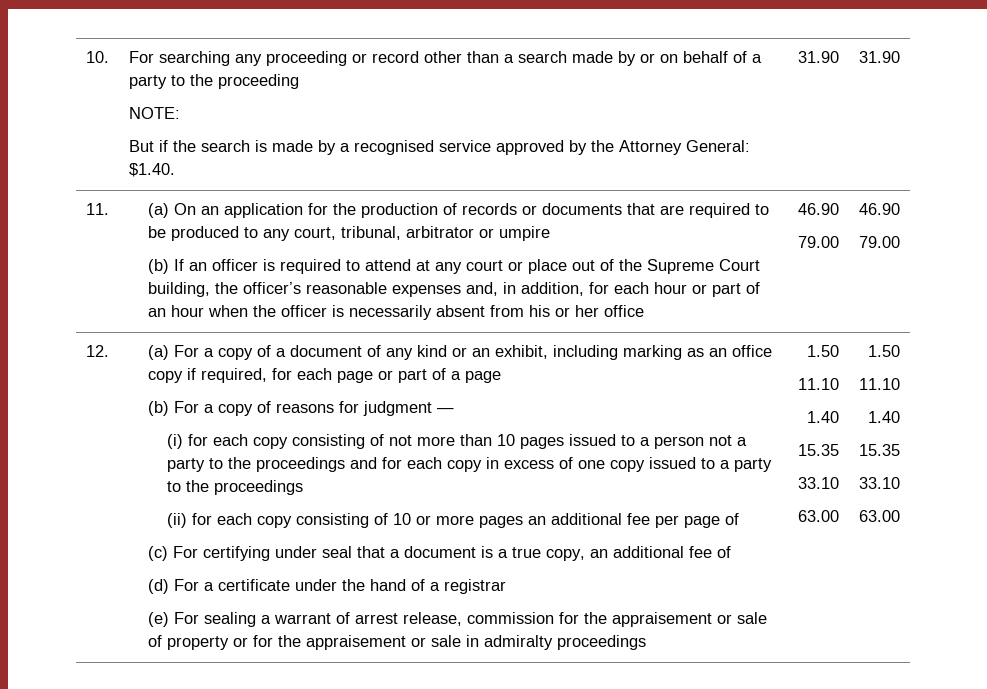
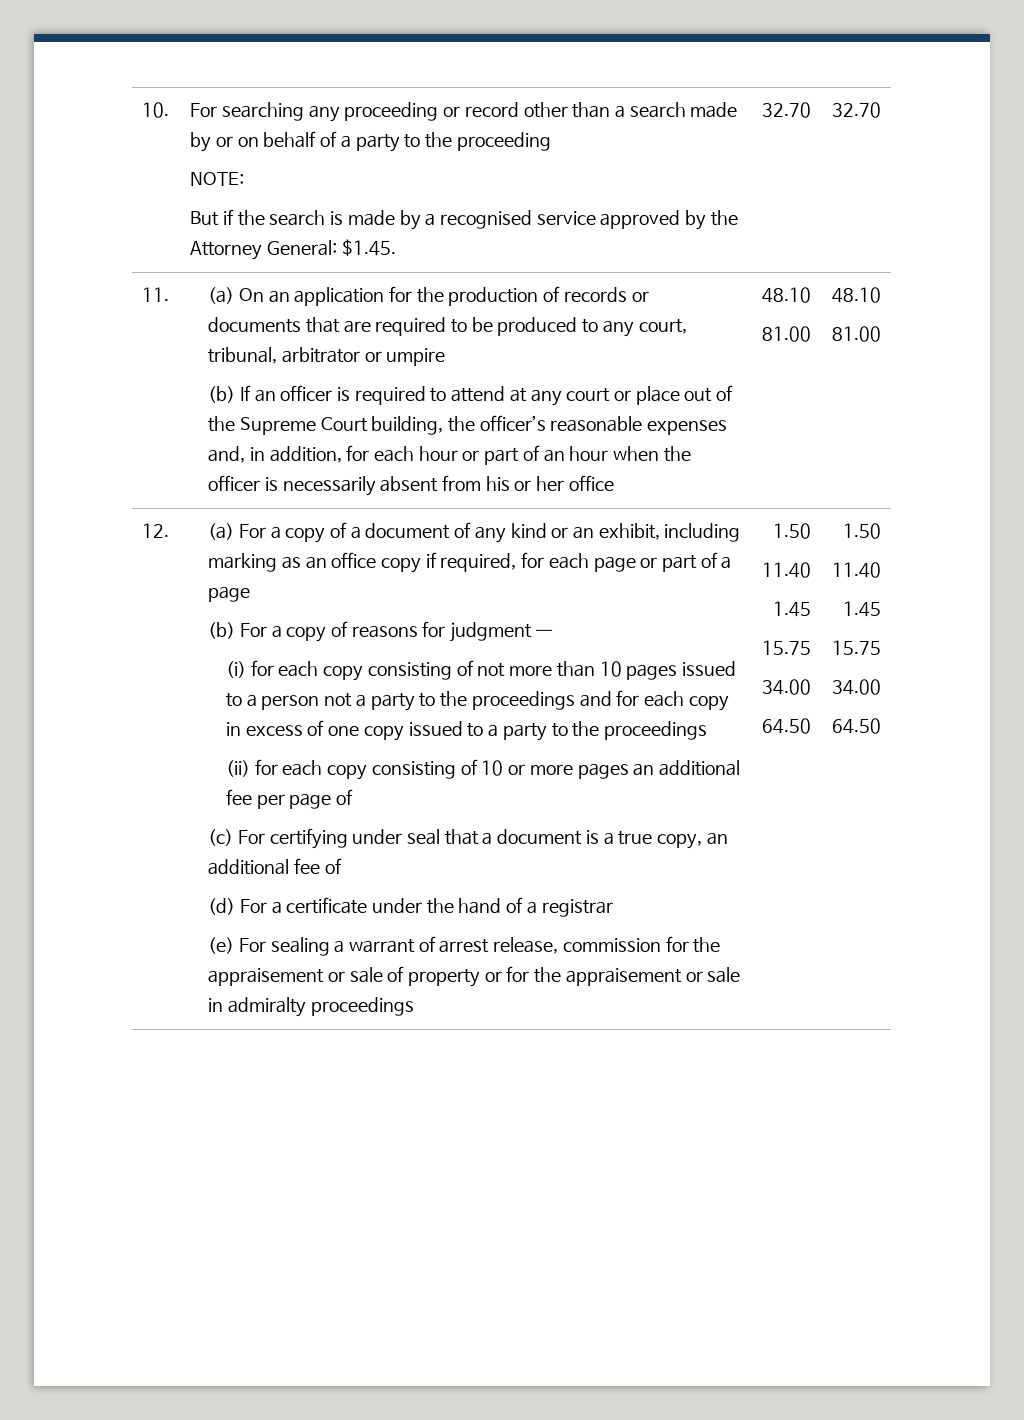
- But if the search is made by a recognised service approved by the Attorney General: $1.40. | 31.90 | 31.90
+ But if the search is made by a recognised service approved by the Attorney General: $1.45. | 32.70 | 32.70
- (b) If an officer is required to attend at any court or place out of the Supreme Court building, the officer’s reasonable expenses and, in addition, for each hour or part of an hour when the officer is necessarily absent from his or her office | 46.90
- 79.00 | 46.90
- 79.00
+ (b) If an officer is required to attend at any court or place out of the Supreme Court building, the officer’s reasonable expenses and, in addition, for each hour or part of an hour when the officer is necessarily absent from his or her office | 48.10
+ 81.00 | 48.10
+ 81.00
  (e) For sealing a warrant of arrest release, commission for the appraisement or sale of property or for the appraisement or sale in admiralty proceedings | 1.50
- 11.10
- 1.40
- 15.35
- 33.10
- 63.00 | 1.50
- 11.10
- 1.40
- 15.35
- 33.10
- 63.00
+ 11.40
+ 1.45
+ 15.75
+ 34.00
+ 64.50 | 1.50
+ 11.40
+ 1.45
+ 15.75
+ 34.00
+ 64.50

